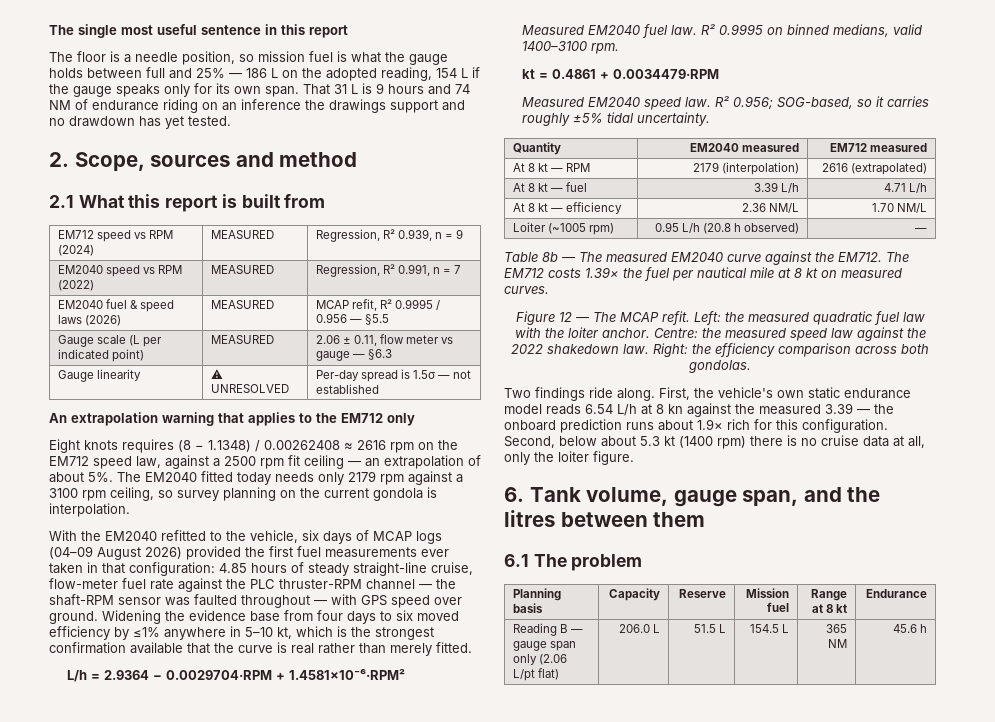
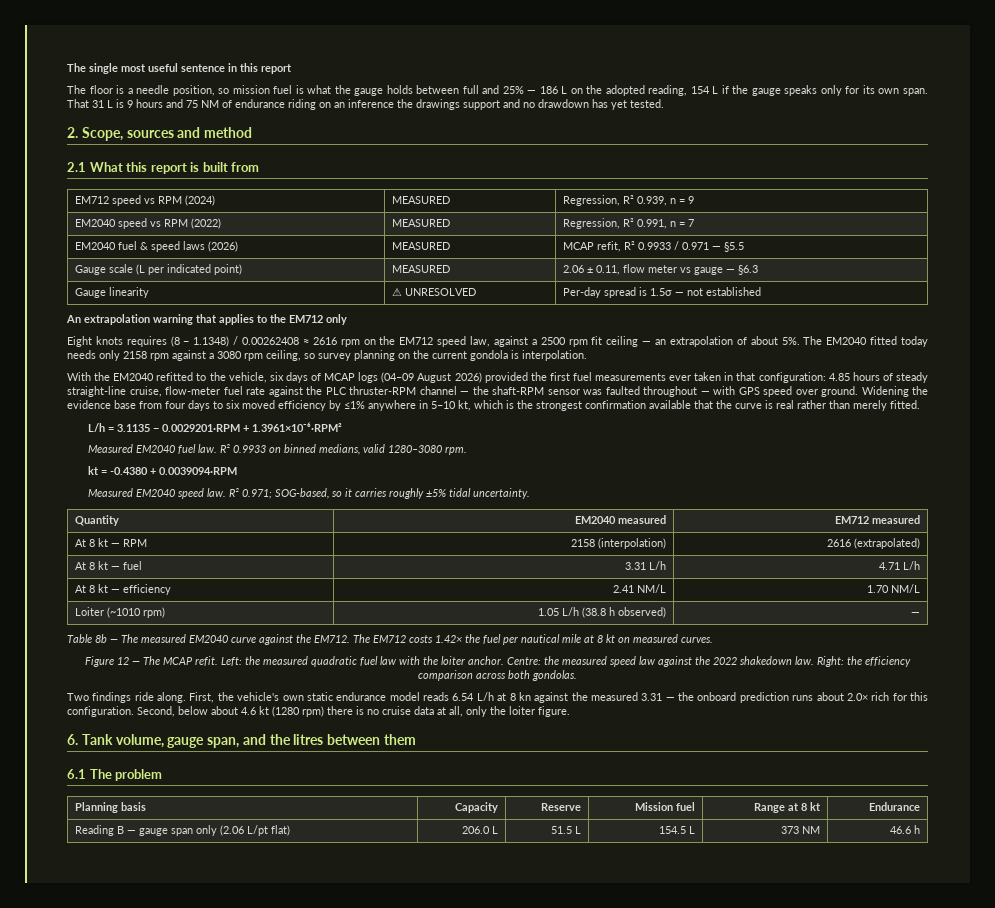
- That 31 L is 9 hours and 74 NM of endurance riding on an inference the drawings support and no drawdown has yet tested.
+ That 31 L is 9 hours and 75 NM of endurance riding on an inference the drawings support and no drawdown has yet tested.
- EM2040 fuel & speed laws (2026) | MEASURED | MCAP refit, R² 0.9995 / 0.956 — §5.5
+ EM2040 fuel & speed laws (2026) | MEASURED | MCAP refit, R² 0.9933 / 0.971 — §5.5
- The EM2040 fitted today needs only 2179 rpm against a 3100 rpm ceiling, so survey planning on the current gondola is interpolation.
+ The EM2040 fitted today needs only 2158 rpm against a 3080 rpm ceiling, so survey planning on the current gondola is interpolation.
- L/h = 2.9364 − 0.0029704·RPM + 1.4581×10⁻⁶·RPM²
+ L/h = 3.1135 − 0.0029201·RPM + 1.3961×10⁻⁶·RPM²
- R² 0.9995 on binned medians, valid 1400–3100 rpm.
+ R² 0.9933 on binned medians, valid 1280–3080 rpm.
- kt = 0.4861 + 0.0034479·RPM
+ kt = -0.4380 + 0.0039094·RPM
- R² 0.956; SOG-based, so it carries roughly ±5% tidal uncertainty.
+ R² 0.971; SOG-based, so it carries roughly ±5% tidal uncertainty.
- At 8 kt — RPM | 2179 (interpolation) | 2616 (extrapolated)
+ At 8 kt — RPM | 2158 (interpolation) | 2616 (extrapolated)
- At 8 kt — fuel | 3.39 L/h | 4.71 L/h
+ At 8 kt — fuel | 3.31 L/h | 4.71 L/h
- At 8 kt — efficiency | 2.36 NM/L | 1.70 NM/L
+ At 8 kt — efficiency | 2.41 NM/L | 1.70 NM/L
- Loiter (~1005 rpm) | 0.95 L/h (20.8 h observed) | —
+ Loiter (~1010 rpm) | 1.05 L/h (38.8 h observed) | —
- The EM712 costs 1.39× the fuel per nautical mile at 8 kt on measured curves.
+ The EM712 costs 1.42× the fuel per nautical mile at 8 kt on measured curves.
- First, the vehicle's own static endurance model reads 6.54 L/h at 8 kn against the measured 3.39 — the onboard prediction runs about 1.9× rich for this configuration.
+ First, the vehicle's own static endurance model reads 6.54 L/h at 8 kn against the measured 3.31 — the onboard prediction runs about 2.0× rich for this configuration.
- Second, below about 5.3 kt (1400 rpm) there is no cruise data at all, only the loiter figure.
+ Second, below about 4.6 kt (1280 rpm) there is no cruise data at all, only the loiter figure.
- Reading B — gauge span only (2.06 L/pt flat) | 206.0 L | 51.5 L | 154.5 L | 365 NM | 45.6 h
+ Reading B — gauge span only (2.06 L/pt flat) | 206.0 L | 51.5 L | 154.5 L | 373 NM | 46.6 h

